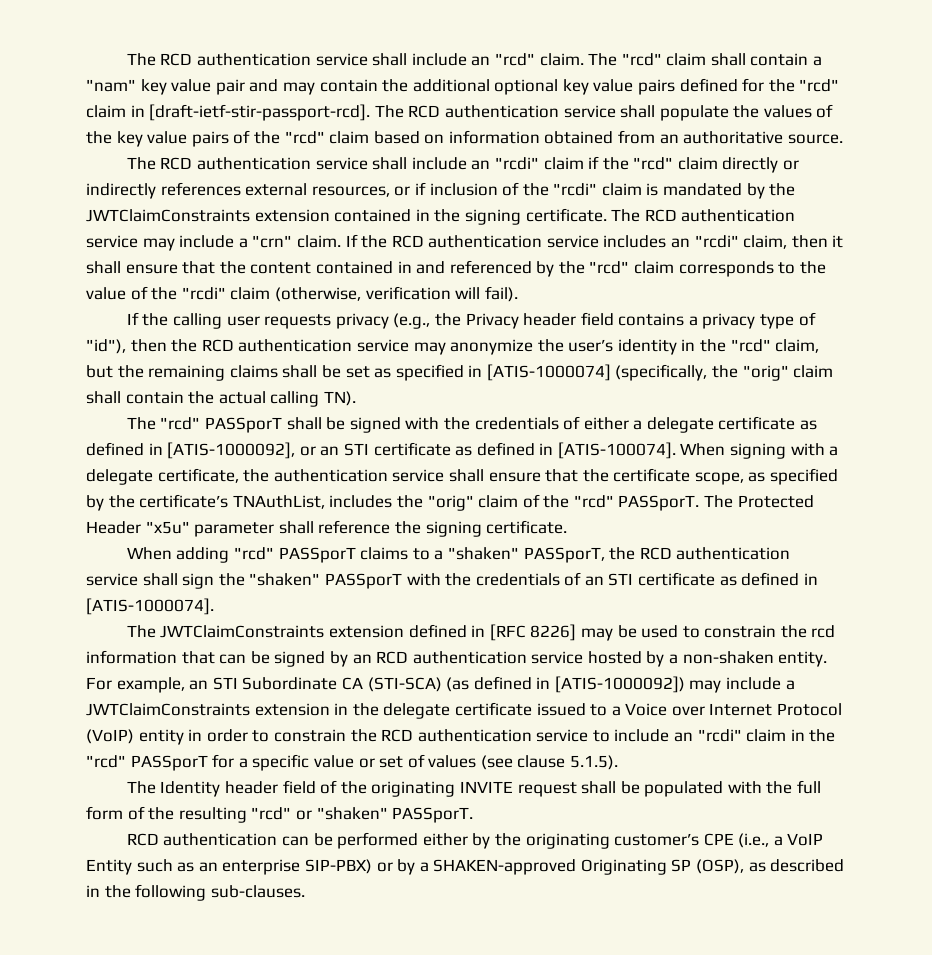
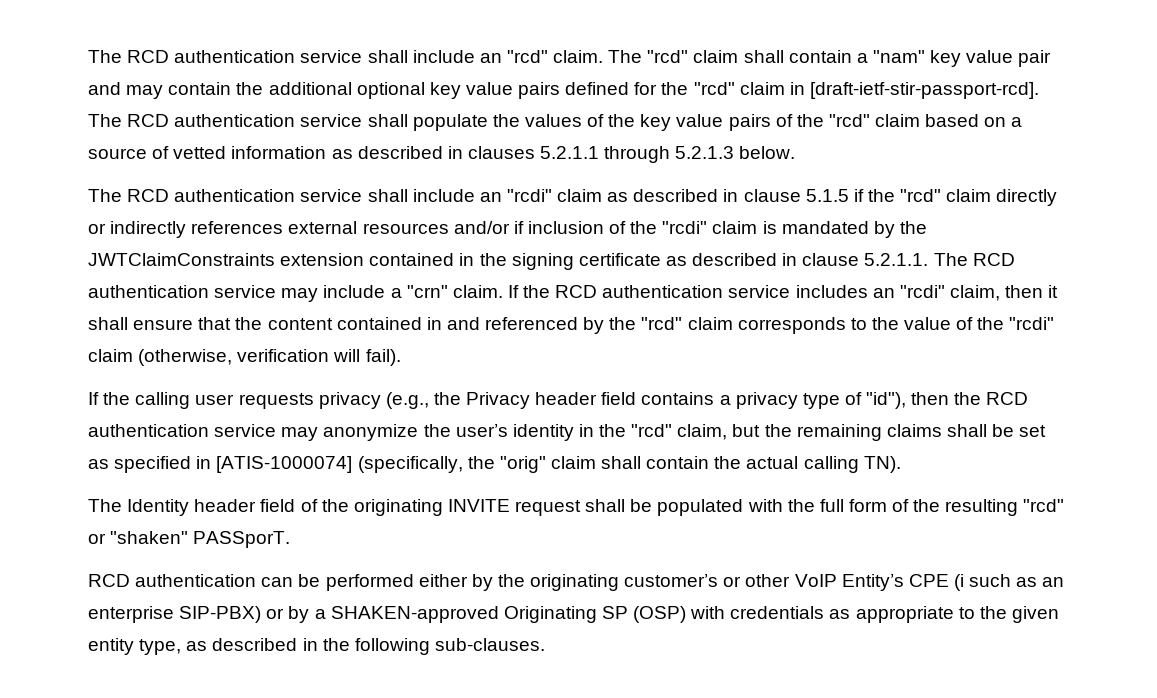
- The RCD authentication service shall populate the values of the key value pairs of the "rcd" claim based on information obtained from an authoritative source.
+ The RCD authentication service shall populate the values of the key value pairs of the "rcd" claim based on a source of vetted information as described in clauses 5.2.1.1 through 5.2.1.3 below.
- The RCD authentication service shall include an "rcdi" claim if the "rcd" claim directly or indirectly references external resources, or if inclusion of the "rcdi" claim is mandated by the JWTClaimConstraints extension contained in the signing certificate. The RCD authentication service may include a "crn" claim.
+ The RCD authentication service shall include an "rcdi" claim as described in clause 5.1.5 if the "rcd" claim directly or indirectly references external resources and/or if inclusion of the "rcdi" claim is mandated by the JWTClaimConstraints extension contained in the signing certificate as described in clause 5.2.1.1. The RCD authentication service may include a "crn" claim.
- The "rcd" PASSporT shall be signed with the credentials of either a delegate certificate as defined in [ATIS-1000092], or an STI certificate as defined in [ATIS-100074]. When signing with a delegate certificate, the authentication service shall ensure that the certificate scope, as specified by the certificate’s TNAuthList, includes the "orig" claim of the "rcd" PASSporT. The Protected Header "x5u" parameter shall reference the signing certificate.
- When adding "rcd" PASSporT claims to a "shaken" PASSporT, the RCD authentication service shall sign the "shaken" PASSporT with the credentials of an STI certificate as defined in [ATIS-1000074].
- The JWTClaimConstraints extension defined in [RFC 8226] may be used to constrain the rcd information that can be signed by an RCD authentication service hosted by a non-shaken entity. For example, an STI Subordinate CA (STI-SCA) (as defined in [ATIS-1000092]) may include a JWTClaimConstraints extension in the delegate certificate issued to a Voice over Internet Protocol (VoIP) entity in order to constrain the RCD authentication service to include an "rcdi" claim in the "rcd" PASSporT for a specific value or set of values (see clause 5.1.5).
- RCD authentication can be performed either by the originating customer’s CPE (i.e., a VoIP Entity such as an enterprise SIP-PBX) or by a SHAKEN-approved Originating SP (OSP), as described in the following sub-clauses.
+ RCD authentication can be performed either by the originating customer’s or other VoIP Entity’s CPE (i such as an enterprise SIP-PBX) or by a SHAKEN-approved Originating SP (OSP) with credentials as appropriate to the given entity type, as described in the following sub-clauses.

